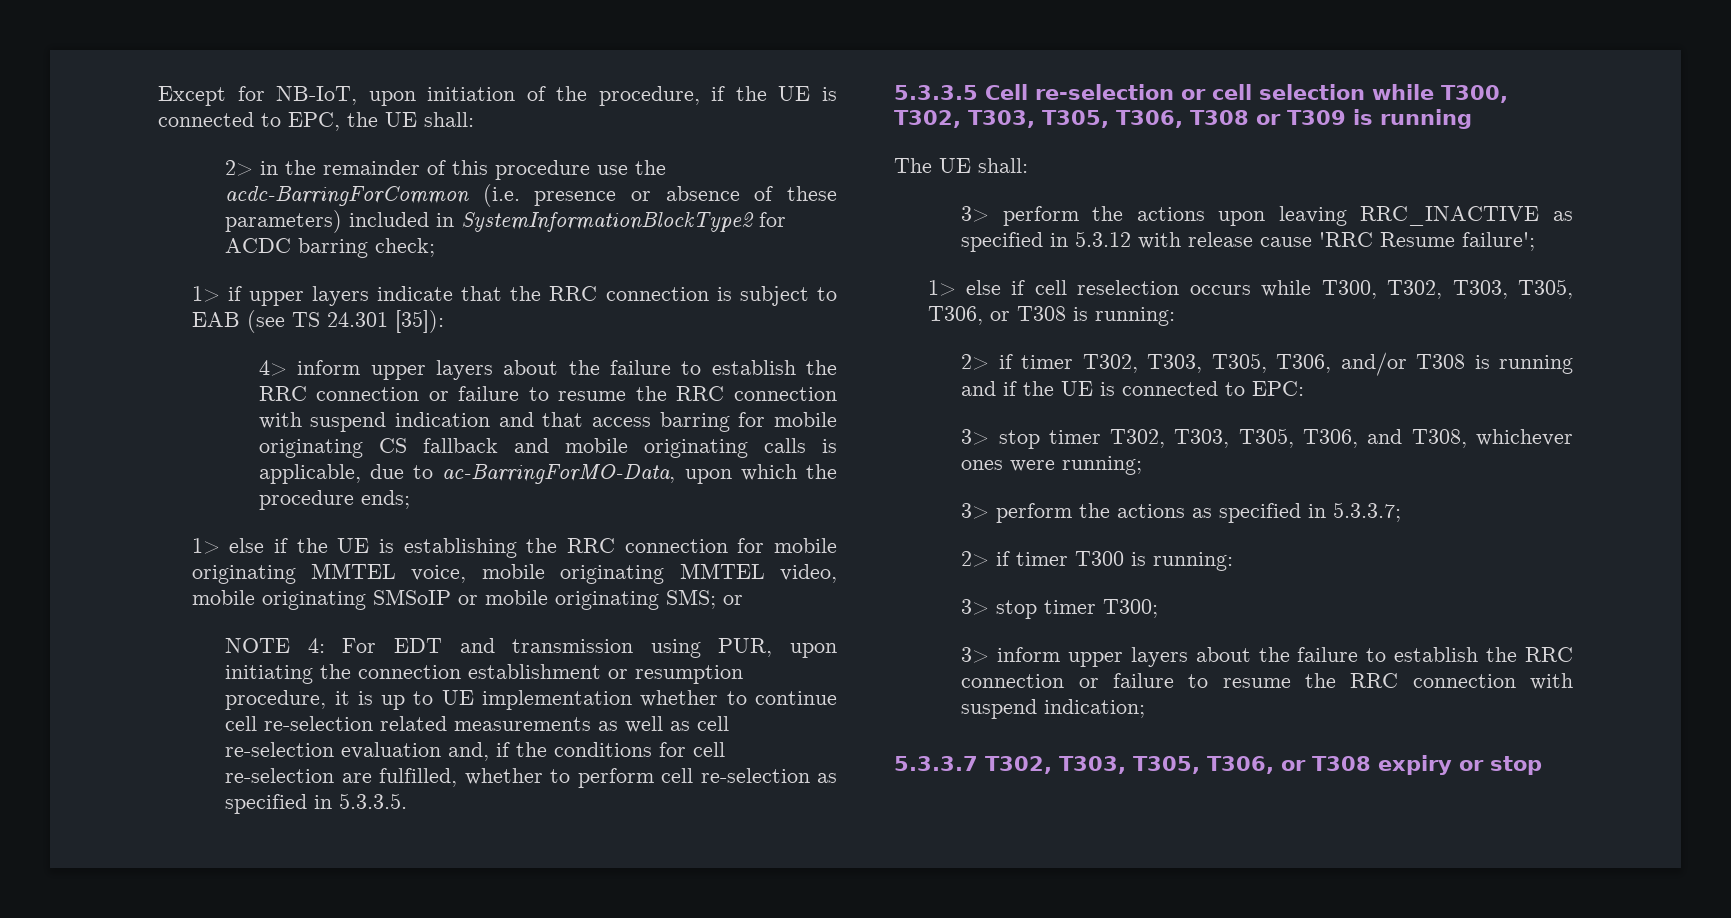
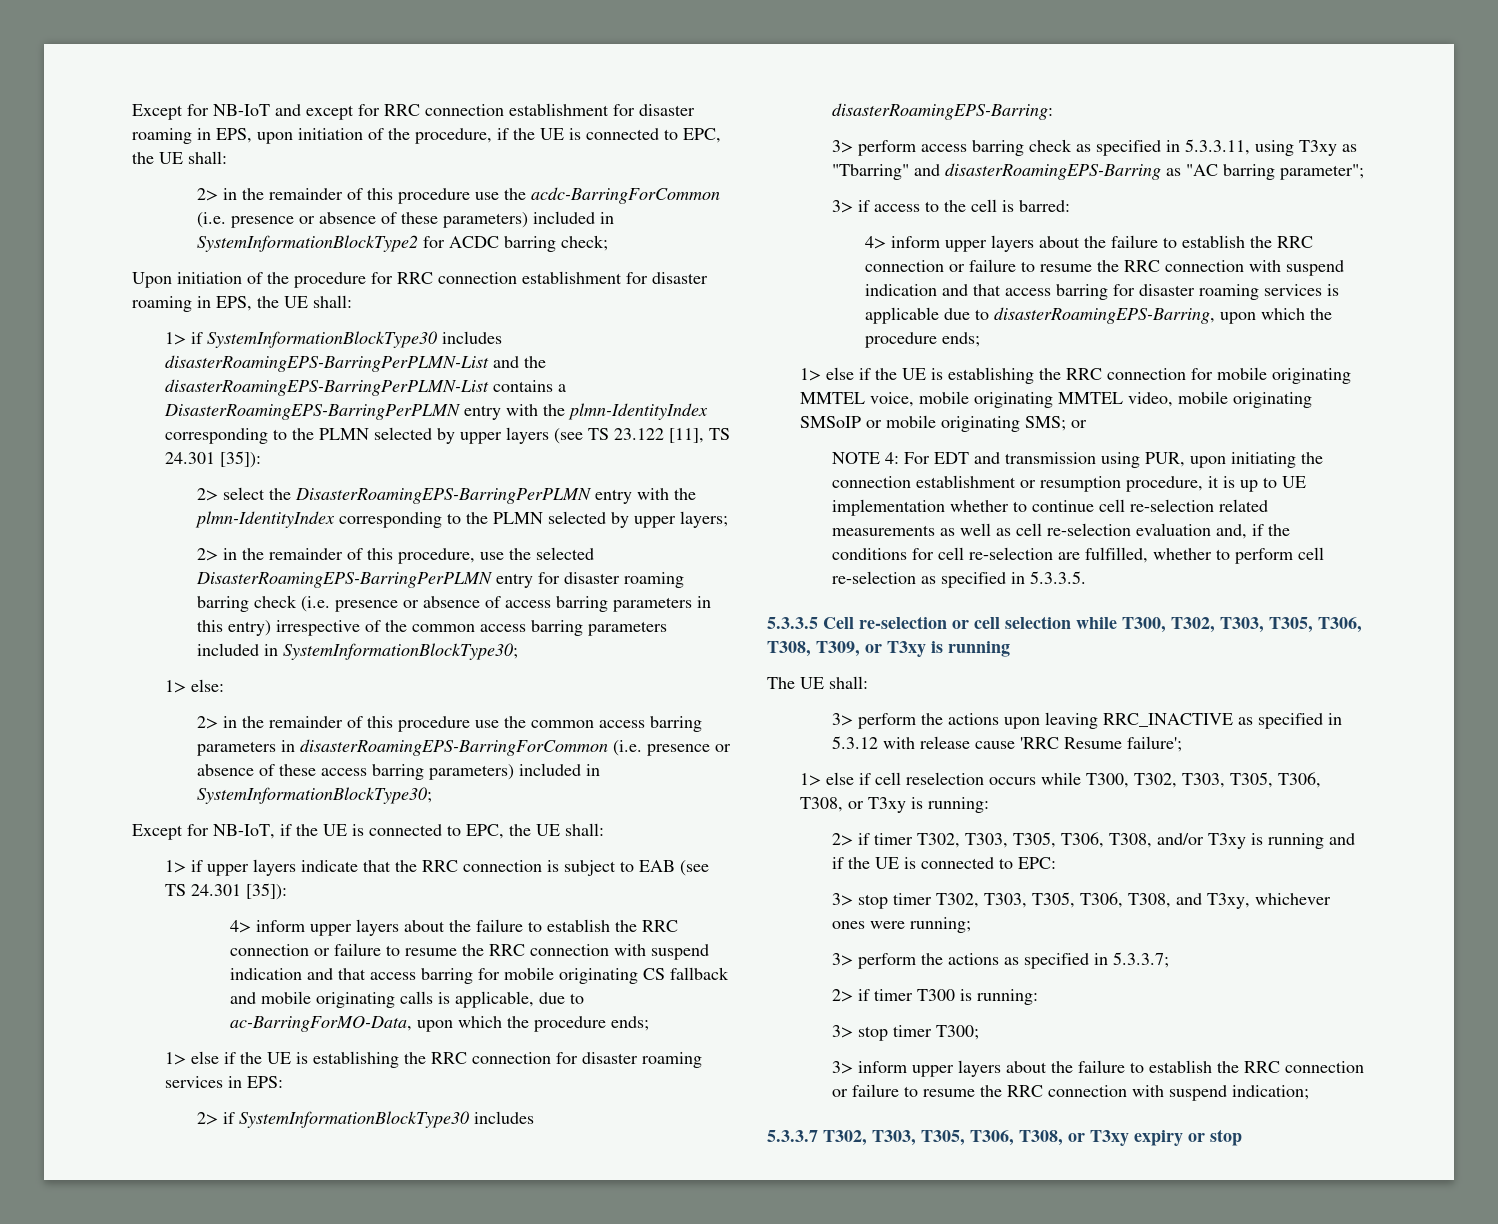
- Except for NB-IoT, upon initiation of the procedure, if the UE is connected to EPC, the UE shall:
+ Except for NB-IoT and except for RRC connection establishment for disaster roaming in EPS, upon initiation of the procedure, if the UE is connected to EPC, the UE shall:
+ Upon initiation of the procedure for RRC connection establishment for disaster roaming in EPS, the UE shall:
+ 1> if SystemInformationBlockType30 includes disasterRoamingEPS-BarringPerPLMN-List and the disasterRoamingEPS-BarringPerPLMN-List contains a DisasterRoamingEPS-BarringPerPLMN entry with the plmn-IdentityIndex corresponding to the PLMN selected by upper layers (see TS 23.122 [11], TS 24.301 [35]):
+ 2> select the DisasterRoamingEPS-BarringPerPLMN entry with the plmn-IdentityIndex corresponding to the PLMN selected by upper layers;
+ 2> in the remainder of this procedure, use the selected DisasterRoamingEPS-BarringPerPLMN entry for disaster roaming barring check (i.e. presence or absence of access barring parameters in this entry) irrespective of the common access barring parameters included in SystemInformationBlockType30;
+ 1> else:
+ 2> in the remainder of this procedure use the common access barring parameters in disasterRoamingEPS-BarringForCommon (i.e. presence or absence of these access barring parameters) included in SystemInformationBlockType30;
+ Except for NB-IoT, if the UE is connected to EPC, the UE shall:
+ 1> else if the UE is establishing the RRC connection for disaster roaming services in EPS:
+ 2> if SystemInformationBlockType30 includes disasterRoamingEPS-Barring:
+ 3> perform access barring check as specified in 5.3.3.11, using T3xy as "Tbarring" and disasterRoamingEPS-Barring as "AC barring parameter";
+ 3> if access to the cell is barred:
+ 4> inform upper layers about the failure to establish the RRC connection or failure to resume the RRC connection with suspend indication and that access barring for disaster roaming services is applicable due to disasterRoamingEPS-Barring, upon which the procedure ends;
- 5.3.3.5 Cell re-selection or cell selection while T300, T302, T303, T305, T306, T308 or T309 is running
+ 5.3.3.5 Cell re-selection or cell selection while T300, T302, T303, T305, T306, T308, T309, or T3xy is running
- 1> else if cell reselection occurs while T300, T302, T303, T305, T306, or T308 is running:
+ 1> else if cell reselection occurs while T300, T302, T303, T305, T306, T308, or T3xy is running:
- 2> if timer T302, T303, T305, T306, and/or T308 is running and if the UE is connected to EPC:
+ 2> if timer T302, T303, T305, T306, T308, and/or T3xy is running and if the UE is connected to EPC:
- 3> stop timer T302, T303, T305, T306, and T308, whichever ones were running;
+ 3> stop timer T302, T303, T305, T306, T308, and T3xy, whichever ones were running;
- 5.3.3.7 T302, T303, T305, T306, or T308 expiry or stop
+ 5.3.3.7 T302, T303, T305, T306, T308, or T3xy expiry or stop

